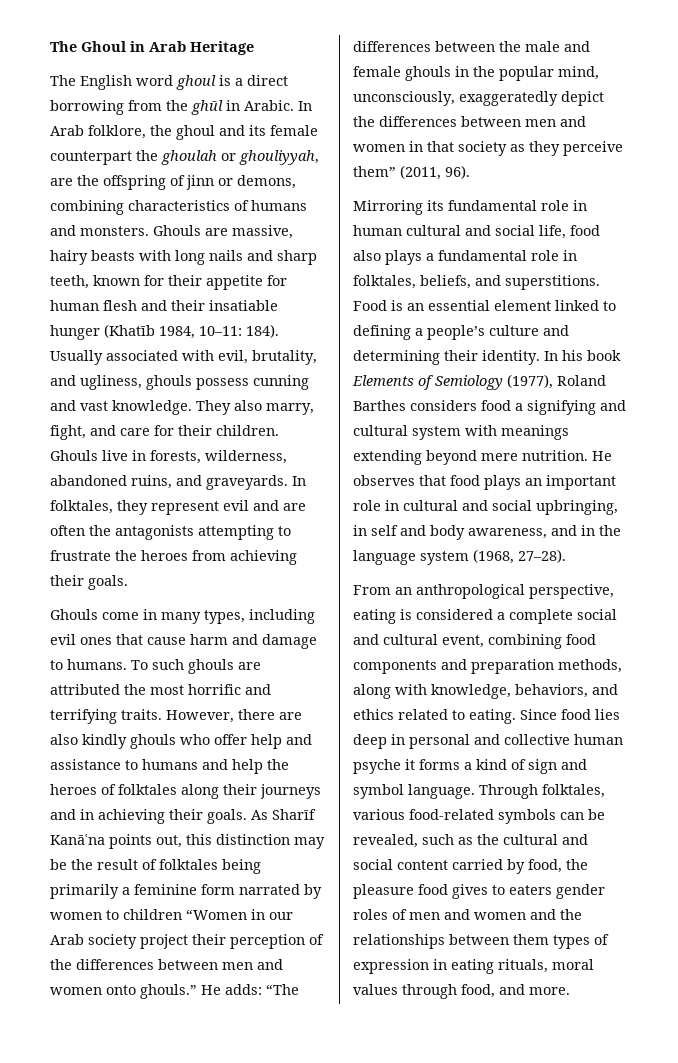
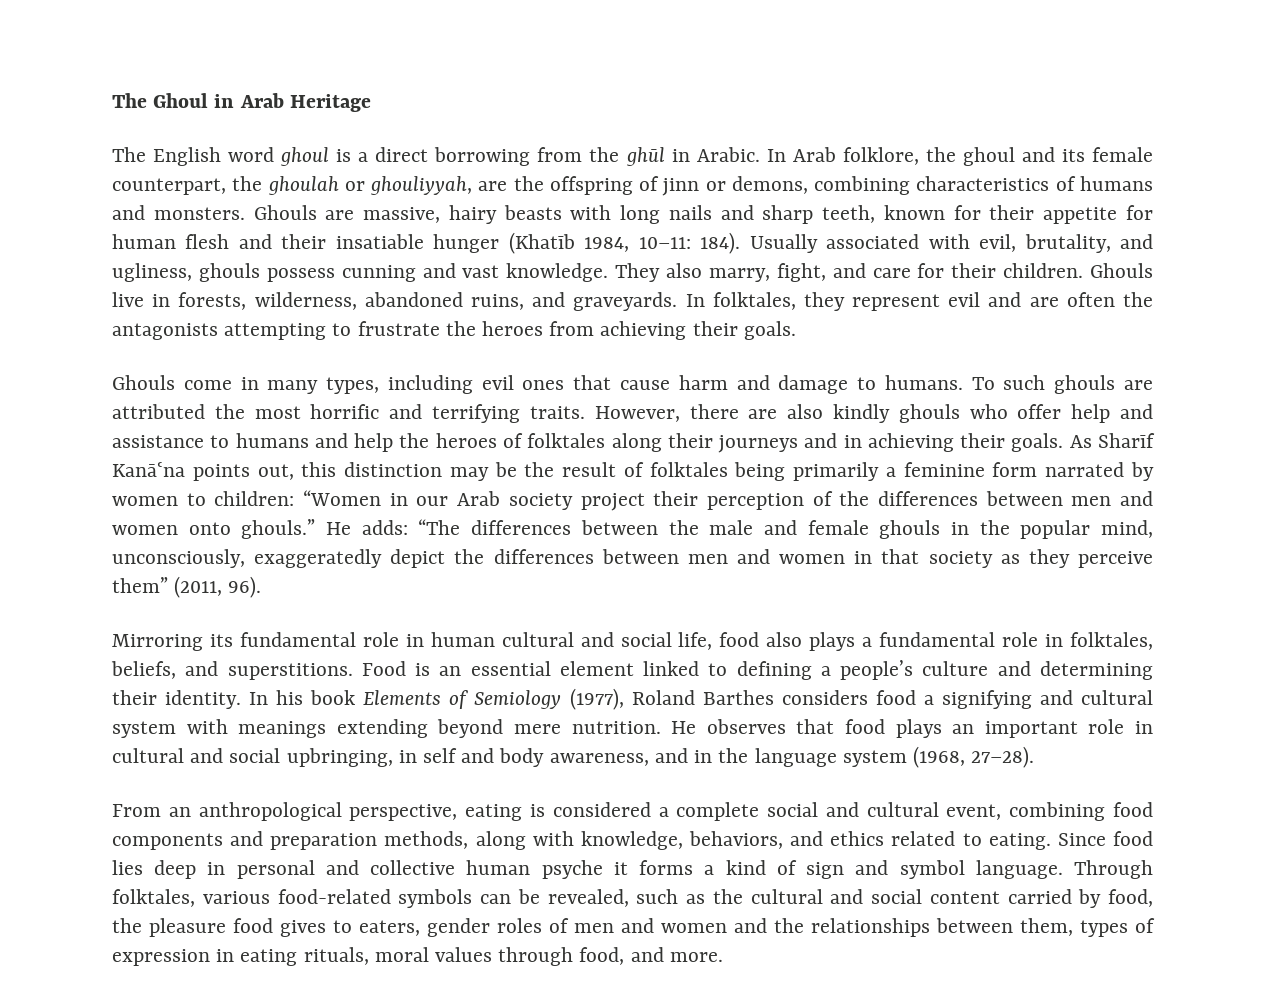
- In Arab folklore, the ghoul and its female counterpart the ghoulah or ghouliyyah, are the offspring of jinn or demons, combining characteristics of humans and monsters.
+ In Arab folklore, the ghoul and its female counterpart, the ghoulah or ghouliyyah, are the offspring of jinn or demons, combining characteristics of humans and monsters.
- As Sharīf Kanāʿna points out, this distinction may be the result of folktales being primarily a feminine form narrated by women to children “Women in our Arab society project their perception of the differences between men and women onto ghouls.”
+ As Sharīf Kanāʿna points out, this distinction may be the result of folktales being primarily a feminine form narrated by women to children: “Women in our Arab society project their perception of the differences between men and women onto ghouls.”
- Through folktales, various food-related symbols can be revealed, such as the cultural and social content carried by food, the pleasure food gives to eaters gender roles of men and women and the relationships between them types of expression in eating rituals, moral values through food, and more.
+ Through folktales, various food-related symbols can be revealed, such as the cultural and social content carried by food, the pleasure food gives to eaters, gender roles of men and women and the relationships between them, types of expression in eating rituals, moral values through food, and more.

